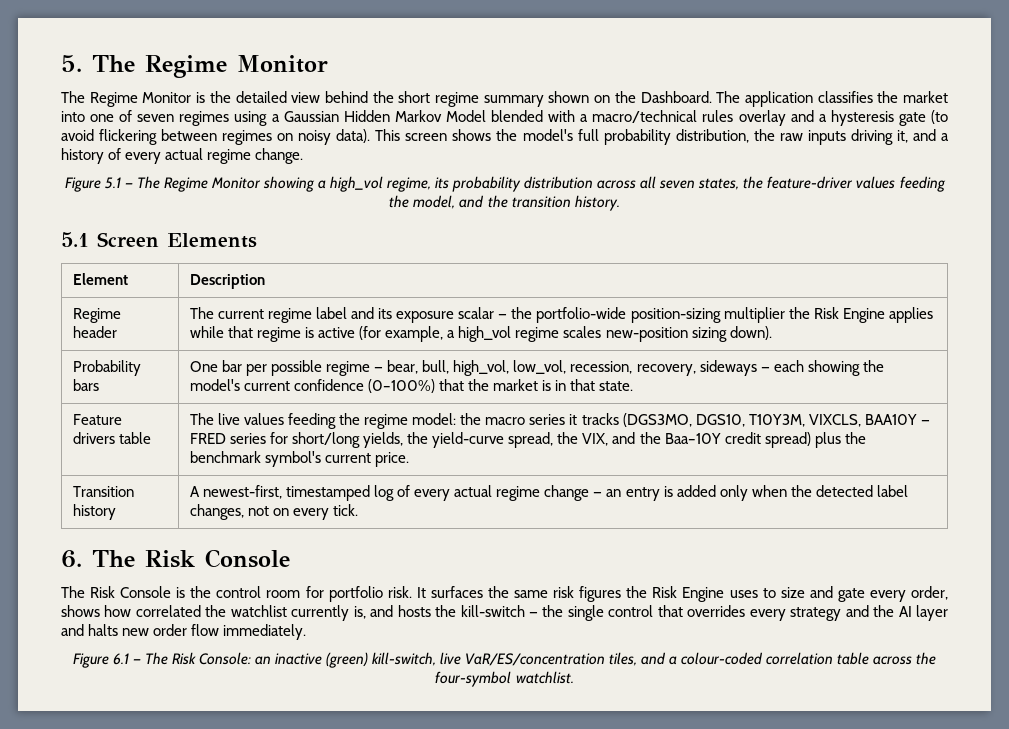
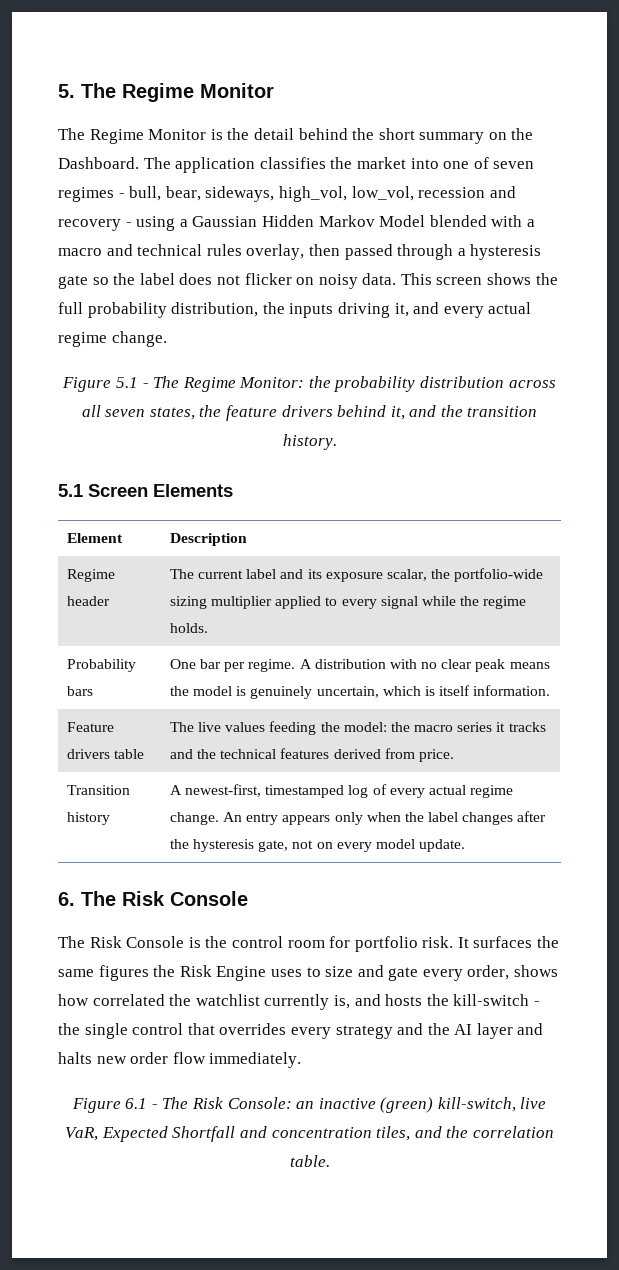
- The Regime Monitor is the detailed view behind the short regime summary shown on the Dashboard.
+ The Regime Monitor is the detail behind the short summary on the Dashboard.
- The application classifies the market into one of seven regimes using a Gaussian Hidden Markov Model blended with a macro/technical rules overlay and a hysteresis gate (to avoid flickering between regimes on noisy data).
+ The application classifies the market into one of seven regimes - bull, bear, sideways, high_vol, low_vol, recession and recovery - using a Gaussian Hidden Markov Model blended with a macro and technical rules overlay, then passed through a hysteresis gate so the label does not flicker on noisy data.
- This screen shows the model's full probability distribution, the raw inputs driving it, and a history of every actual regime change.
+ This screen shows the full probability distribution, the inputs driving it, and every actual regime change.
- Figure 5.1 — The Regime Monitor showing a high_vol regime, its probability distribution across all seven states, the feature-driver values feeding the model, and the transition history.
+ Figure 5.1 - The Regime Monitor: the probability distribution across all seven states, the feature drivers behind it, and the transition history.
- Regime header | The current regime label and its exposure scalar — the portfolio-wide position-sizing multiplier the Risk Engine applies while that regime is active (for example, a high_vol regime scales new-position sizing down).
+ Regime header | The current label and its exposure scalar, the portfolio-wide sizing multiplier applied to every signal while the regime holds.
- Probability bars | One bar per possible regime — bear, bull, high_vol, low_vol, recession, recovery, sideways — each showing the model's current confidence (0–100%) that the market is in that state.
+ Probability bars | One bar per regime. A distribution with no clear peak means the model is genuinely uncertain, which is itself information.
- The live values feeding the regime model: the macro series it tracks (DGS3MO, DGS10, T10Y3M, VIXCLS, BAA10Y — FRED series for short/long yields, the yield-curve spread, the VIX, and the Baa–10Y credit spread) plus the benchmark symbol's current price.
+ The live values feeding the model: the macro series it tracks and the technical features derived from price.
- Transition history | A newest-first, timestamped log of every actual regime change — an entry is added only when the detected label changes, not on every tick.
+ Transition history | A newest-first, timestamped log of every actual regime change. An entry appears only when the label changes after the hysteresis gate, not on every model update.
- It surfaces the same risk figures the Risk Engine uses to size and gate every order, shows how correlated the watchlist currently is, and hosts the kill-switch — the single control that overrides every strategy and the AI layer and halts new order flow immediately.
+ It surfaces the same figures the Risk Engine uses to size and gate every order, shows how correlated the watchlist currently is, and hosts the kill-switch - the single control that overrides every strategy and the AI layer and halts new order flow immediately.
- Figure 6.1 — The Risk Console: an inactive (green) kill-switch, live VaR/ES/concentration tiles, and a colour-coded correlation table across the four-symbol watchlist.
+ Figure 6.1 - The Risk Console: an inactive (green) kill-switch, live VaR, Expected Shortfall and concentration tiles, and the correlation table.

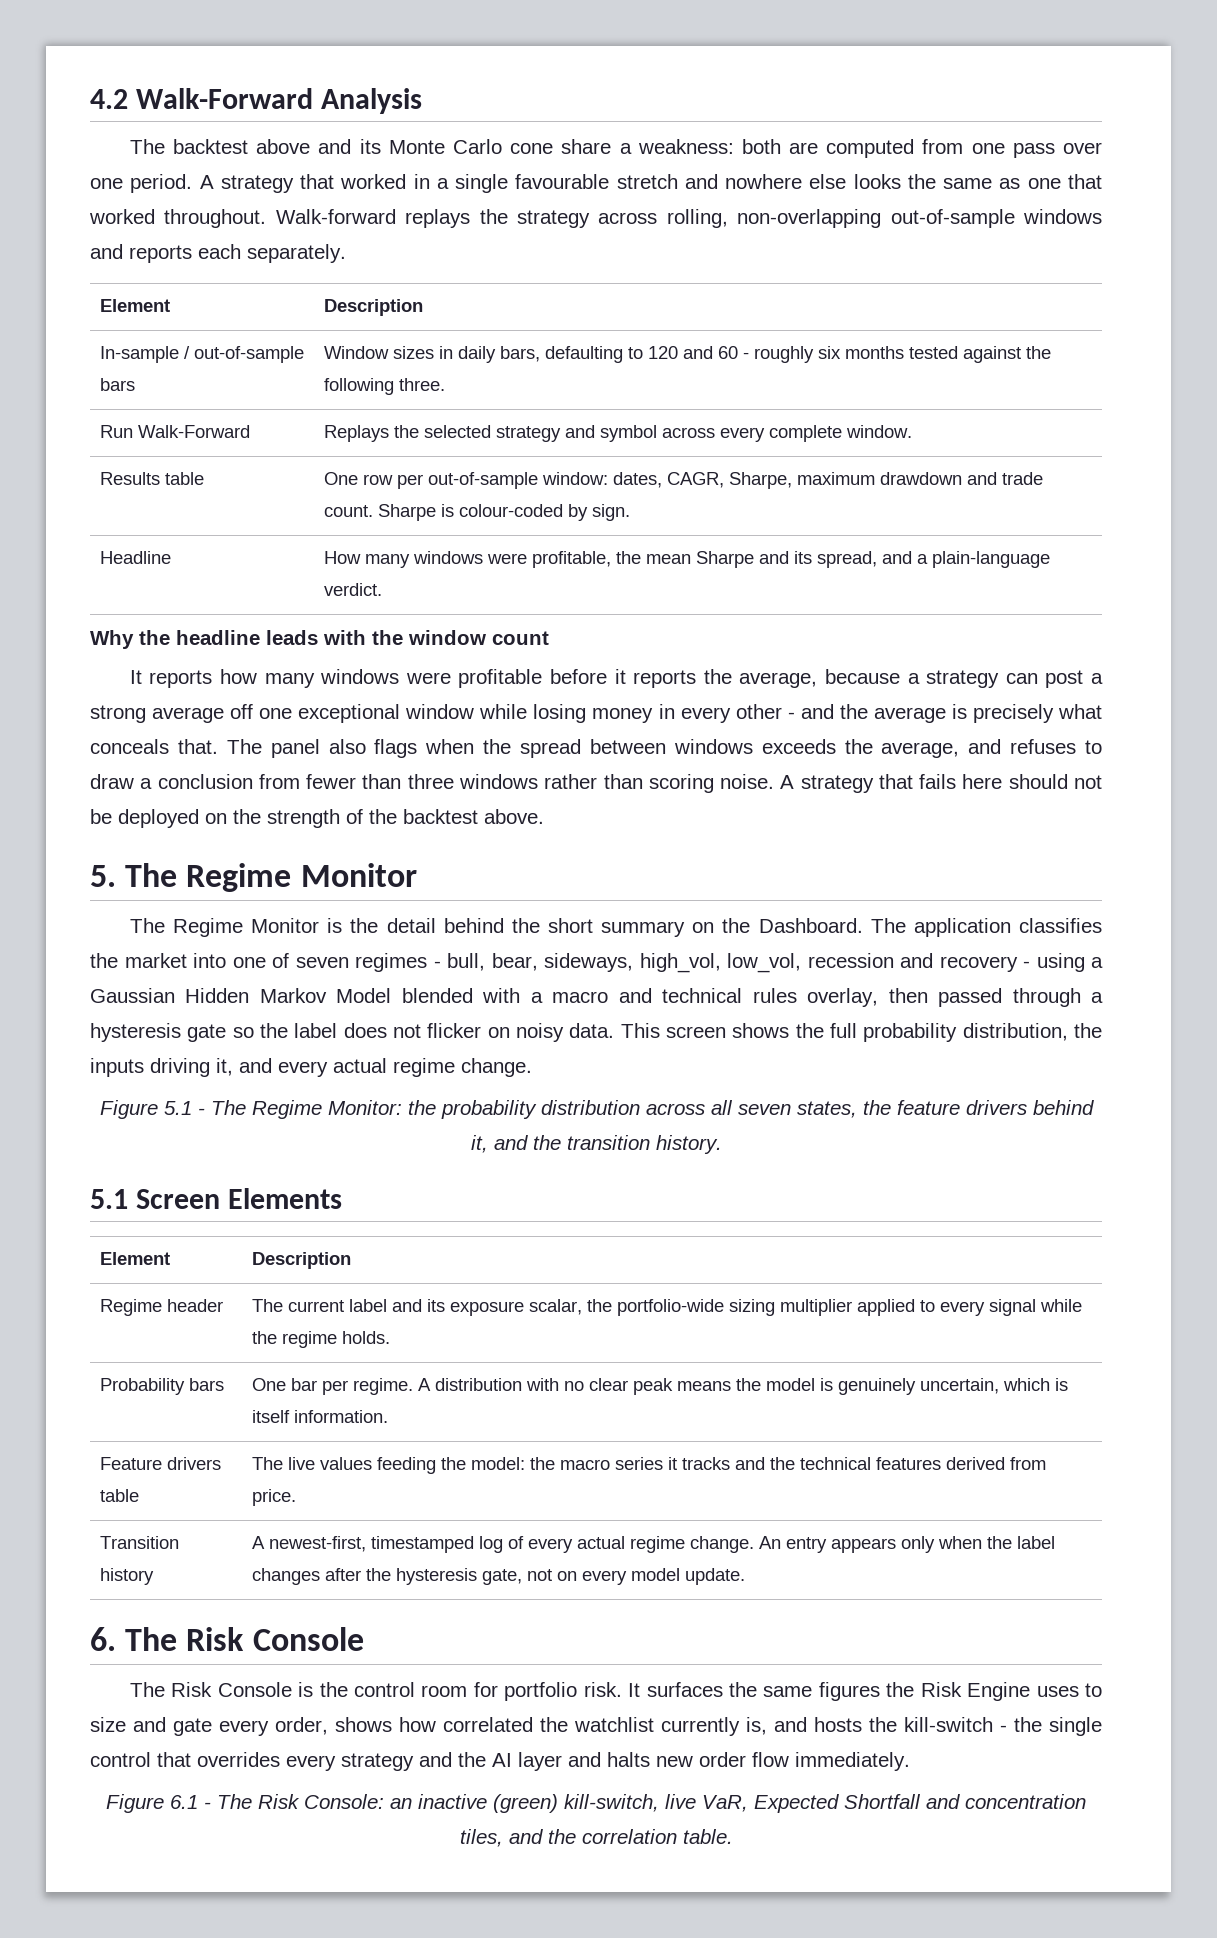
+ 4.2 Walk-Forward Analysis
+ The backtest above and its Monte Carlo cone share a weakness: both are computed from one pass over one period. A strategy that worked in a single favourable stretch and nowhere else looks the same as one that worked throughout. Walk-forward replays the strategy across rolling, non-overlapping out-of-sample windows and reports each separately.
+ Element | Description
+ In-sample / out-of-sample bars | Window sizes in daily bars, defaulting to 120 and 60 - roughly six months tested against the following three.
+ Run Walk-Forward | Replays the selected strategy and symbol across every complete window.
+ Results table | One row per out-of-sample window: dates, CAGR, Sharpe, maximum drawdown and trade count. Sharpe is colour-coded by sign.
+ Headline | How many windows were profitable, the mean Sharpe and its spread, and a plain-language verdict.
+ Why the headline leads with the window count
+ It reports how many windows were profitable before it reports the average, because a strategy can post a strong average off one exceptional window while losing money in every other - and the average is precisely what conceals that. The panel also flags when the spread between windows exceeds the average, and refuses to draw a conclusion from fewer than three windows rather than scoring noise. A strategy that fails here should not be deployed on the strength of the backtest above.

